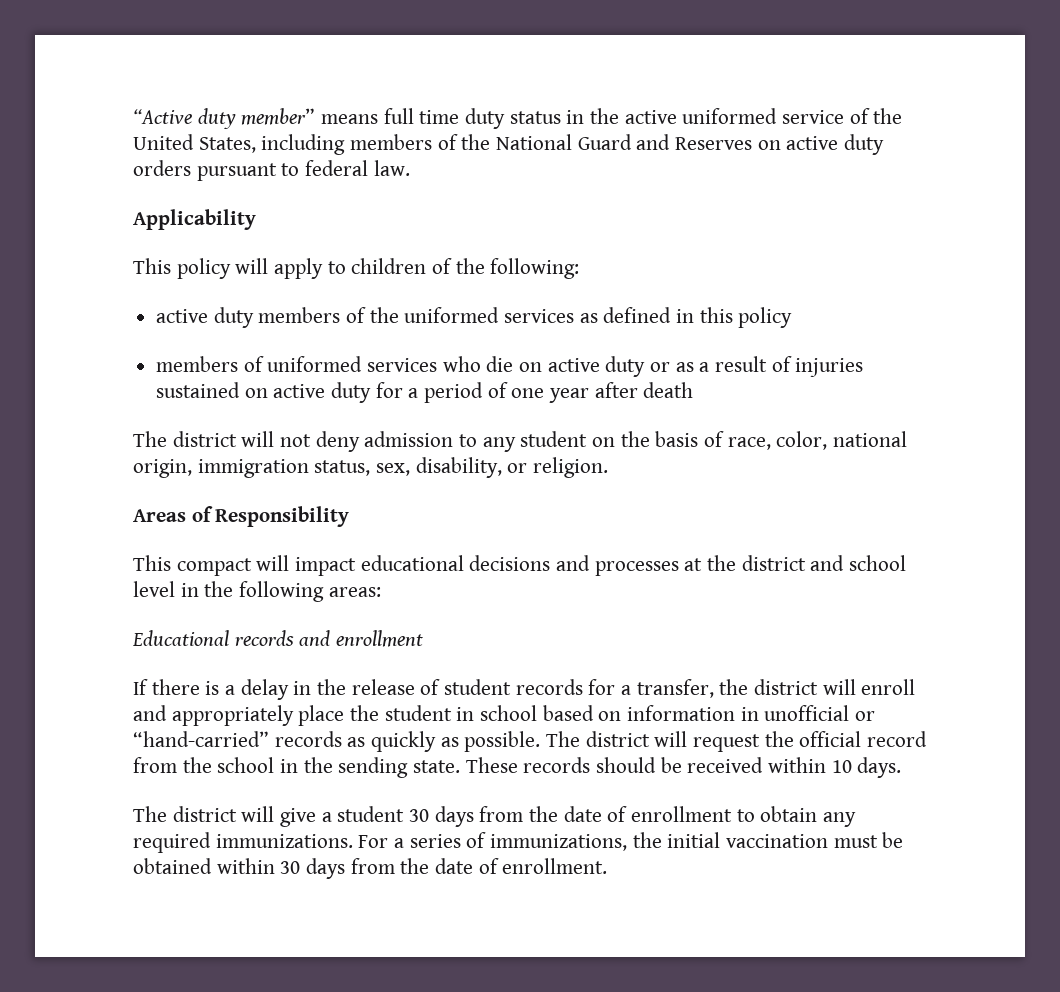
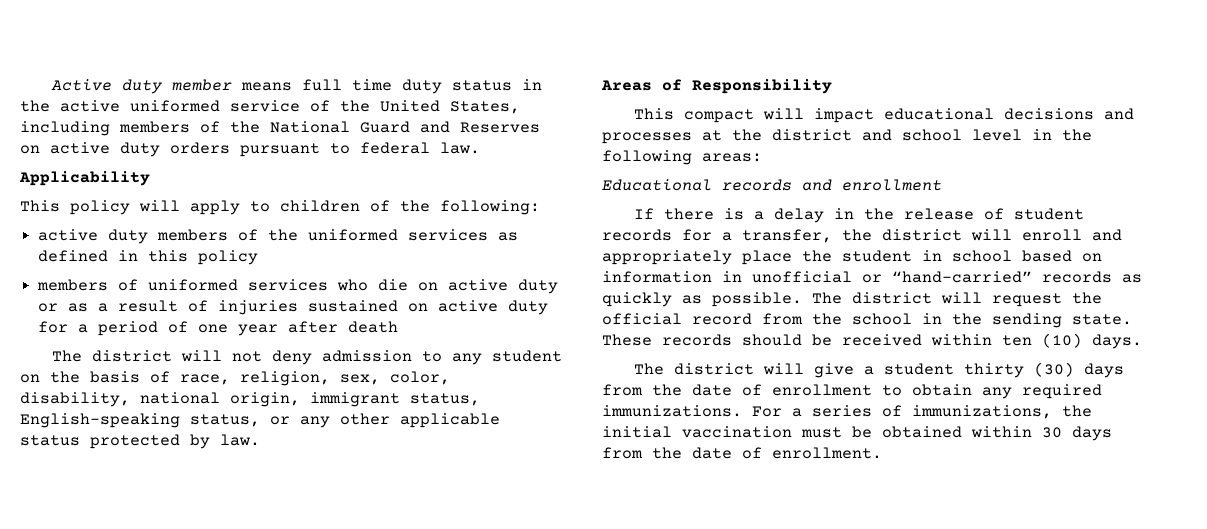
- “Active duty member” means full time duty status in the active uniformed service of the United States, including members of the National Guard and Reserves on active duty orders pursuant to federal law.
+ Active duty member means full time duty status in the active uniformed service of the United States, including members of the National Guard and Reserves on active duty orders pursuant to federal law.
- The district will not deny admission to any student on the basis of race, color, national origin, immigration status, sex, disability, or religion.
+ The district will not deny admission to any student on the basis of race, religion, sex, color, disability, national origin, immigrant status, English-speaking status, or any other applicable status protected by law.
- These records should be received within 10 days.
+ These records should be received within ten (10) days.
- The district will give a student 30 days from the date of enrollment to obtain any required immunizations.
+ The district will give a student thirty (30) days from the date of enrollment to obtain any required immunizations.

